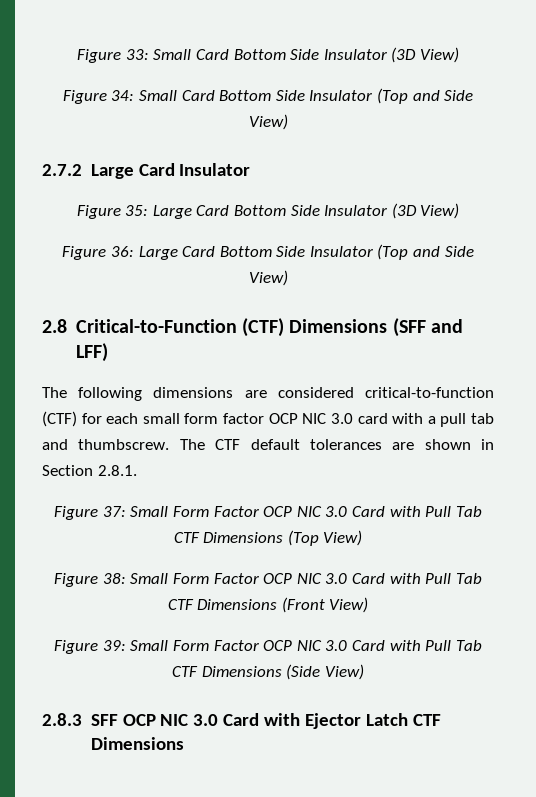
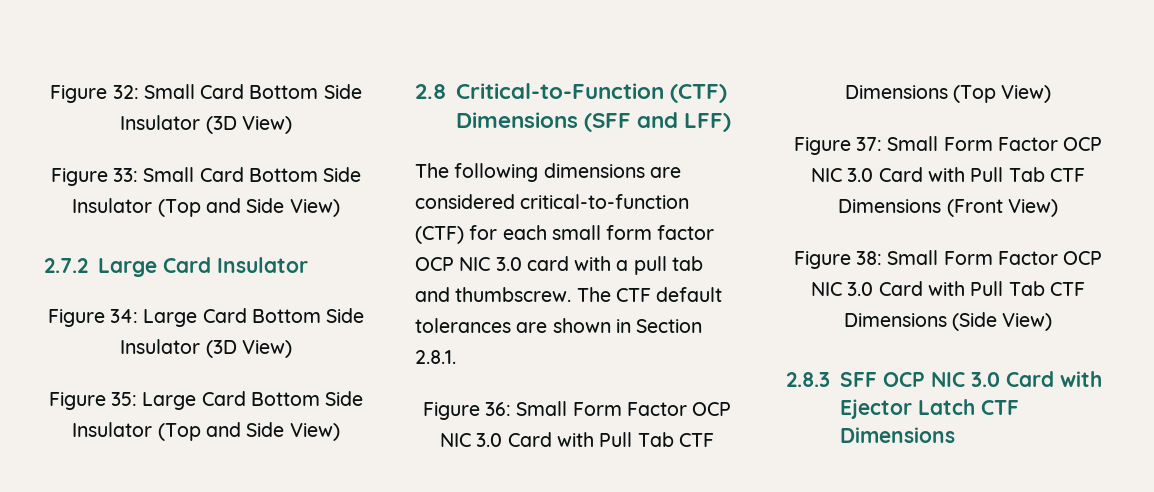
- Figure 33: Small Card Bottom Side Insulator (3D View)
+ Figure 32: Small Card Bottom Side Insulator (3D View)
- Figure 34: Small Card Bottom Side Insulator (Top and Side View)
+ Figure 33: Small Card Bottom Side Insulator (Top and Side View)
- Figure 35: Large Card Bottom Side Insulator (3D View)
+ Figure 34: Large Card Bottom Side Insulator (3D View)
- Figure 36: Large Card Bottom Side Insulator (Top and Side View)
+ Figure 35: Large Card Bottom Side Insulator (Top and Side View)
- Figure 37: Small Form Factor OCP NIC 3.0 Card with Pull Tab CTF Dimensions (Top View)
+ Figure 36: Small Form Factor OCP NIC 3.0 Card with Pull Tab CTF Dimensions (Top View)
- Figure 38: Small Form Factor OCP NIC 3.0 Card with Pull Tab CTF Dimensions (Front View)
+ Figure 37: Small Form Factor OCP NIC 3.0 Card with Pull Tab CTF Dimensions (Front View)
- Figure 39: Small Form Factor OCP NIC 3.0 Card with Pull Tab CTF Dimensions (Side View)
+ Figure 38: Small Form Factor OCP NIC 3.0 Card with Pull Tab CTF Dimensions (Side View)

